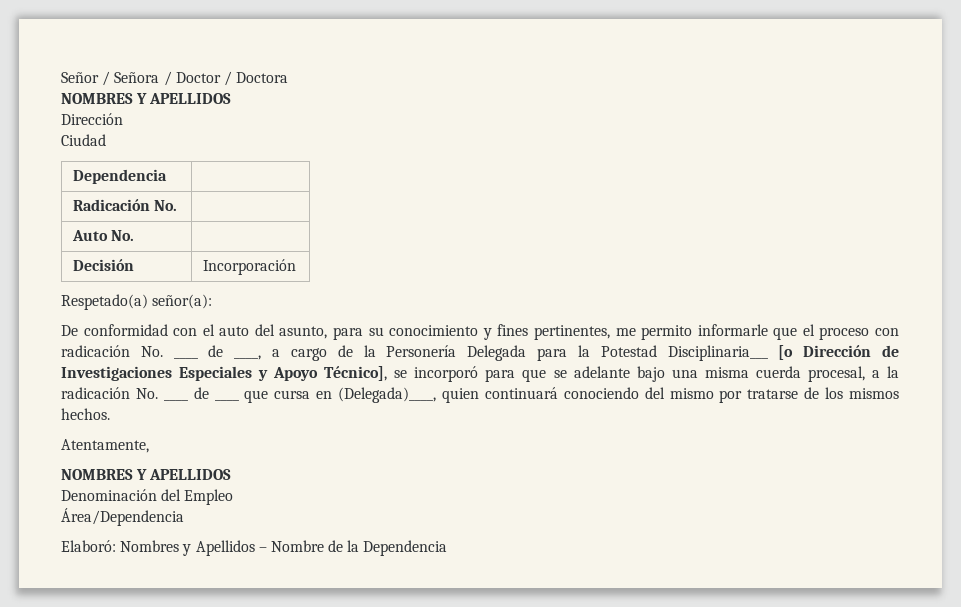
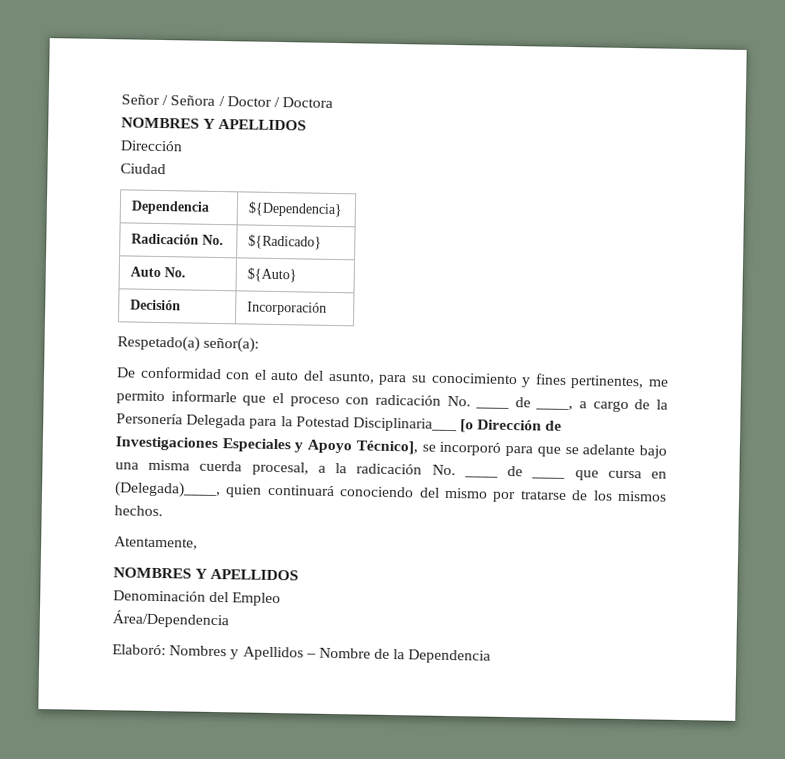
- Dependencia |
+ Dependencia | ${Dependencia}
- Radicación No. |
+ Radicación No. | ${Radicado}
- Auto No. |
+ Auto No. | ${Auto}

